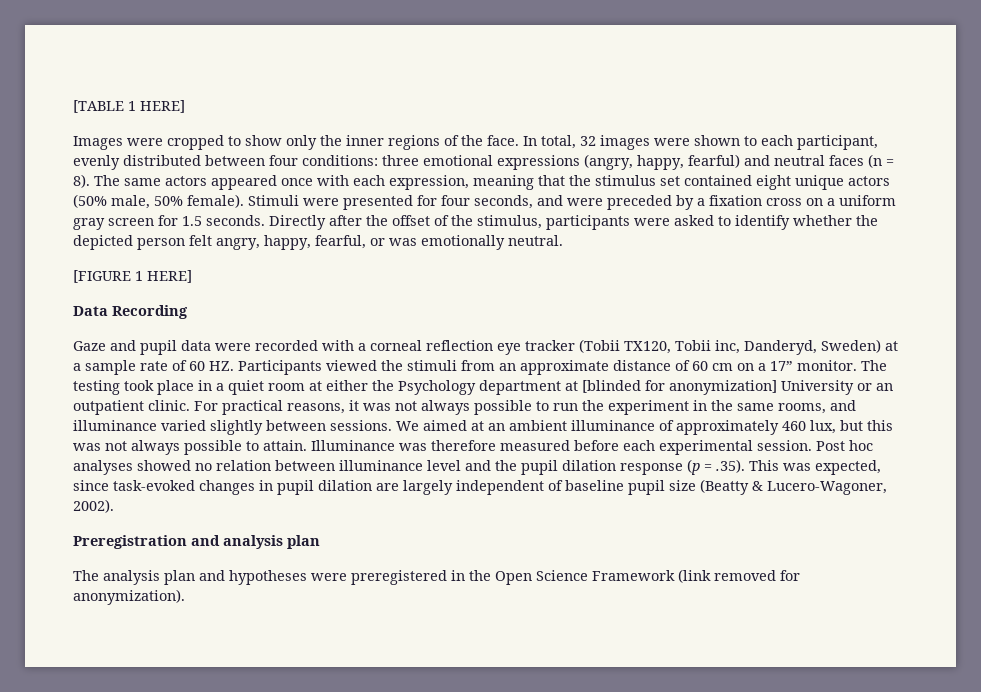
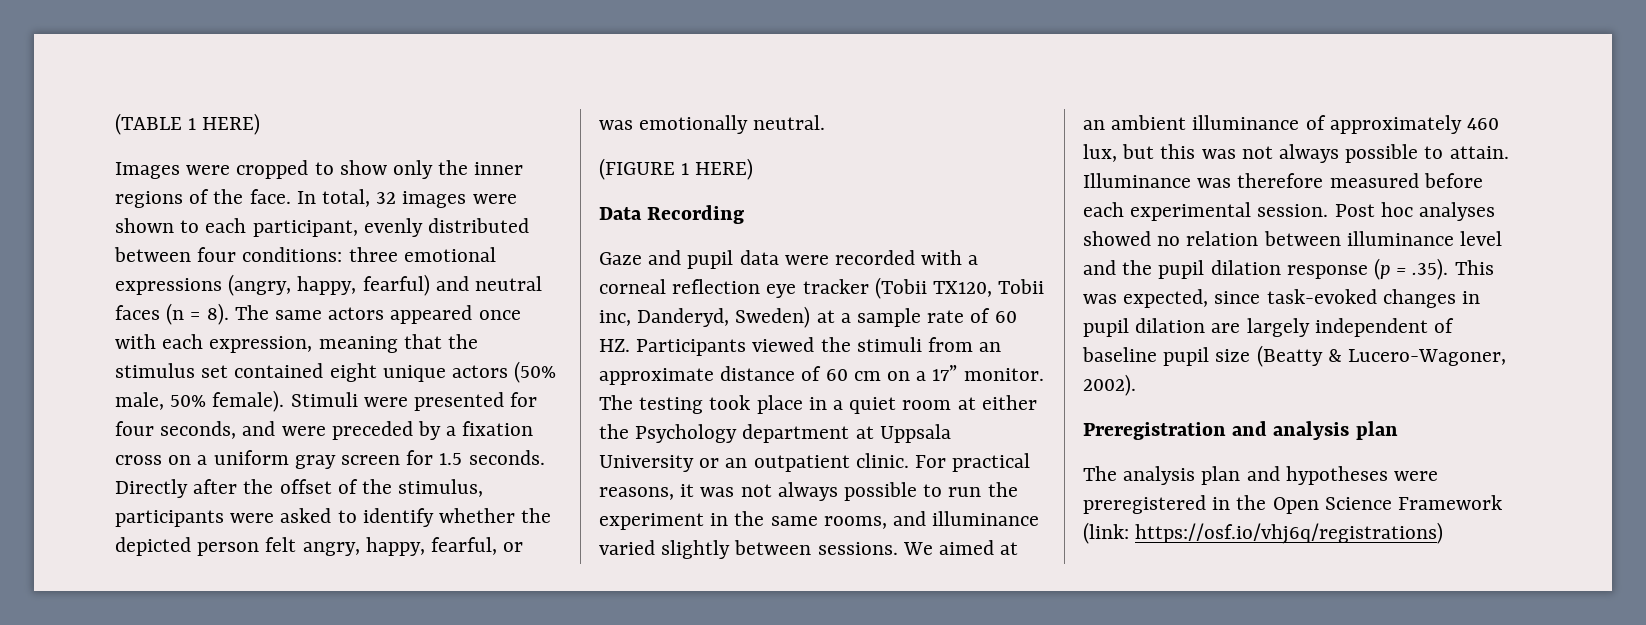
- [TABLE 1 HERE]
+ (TABLE 1 HERE)
- [FIGURE 1 HERE]
+ (FIGURE 1 HERE)
- The testing took place in a quiet room at either the Psychology department at [blinded for anonymization] University or an outpatient clinic.
+ The testing took place in a quiet room at either the Psychology department at Uppsala University or an outpatient clinic.
- The analysis plan and hypotheses were preregistered in the Open Science Framework (link removed for anonymization).
+ The analysis plan and hypotheses were preregistered in the Open Science Framework (link: https://osf.io/vhj6q/registrations)

